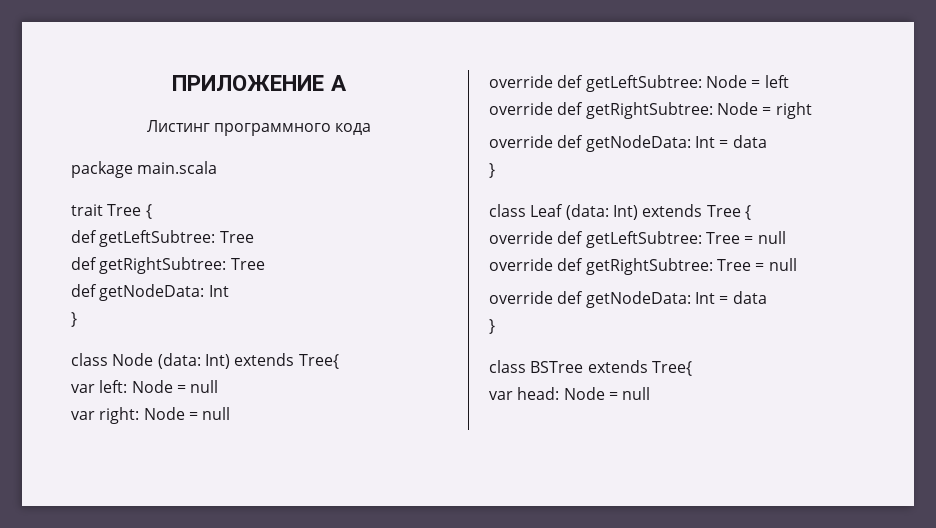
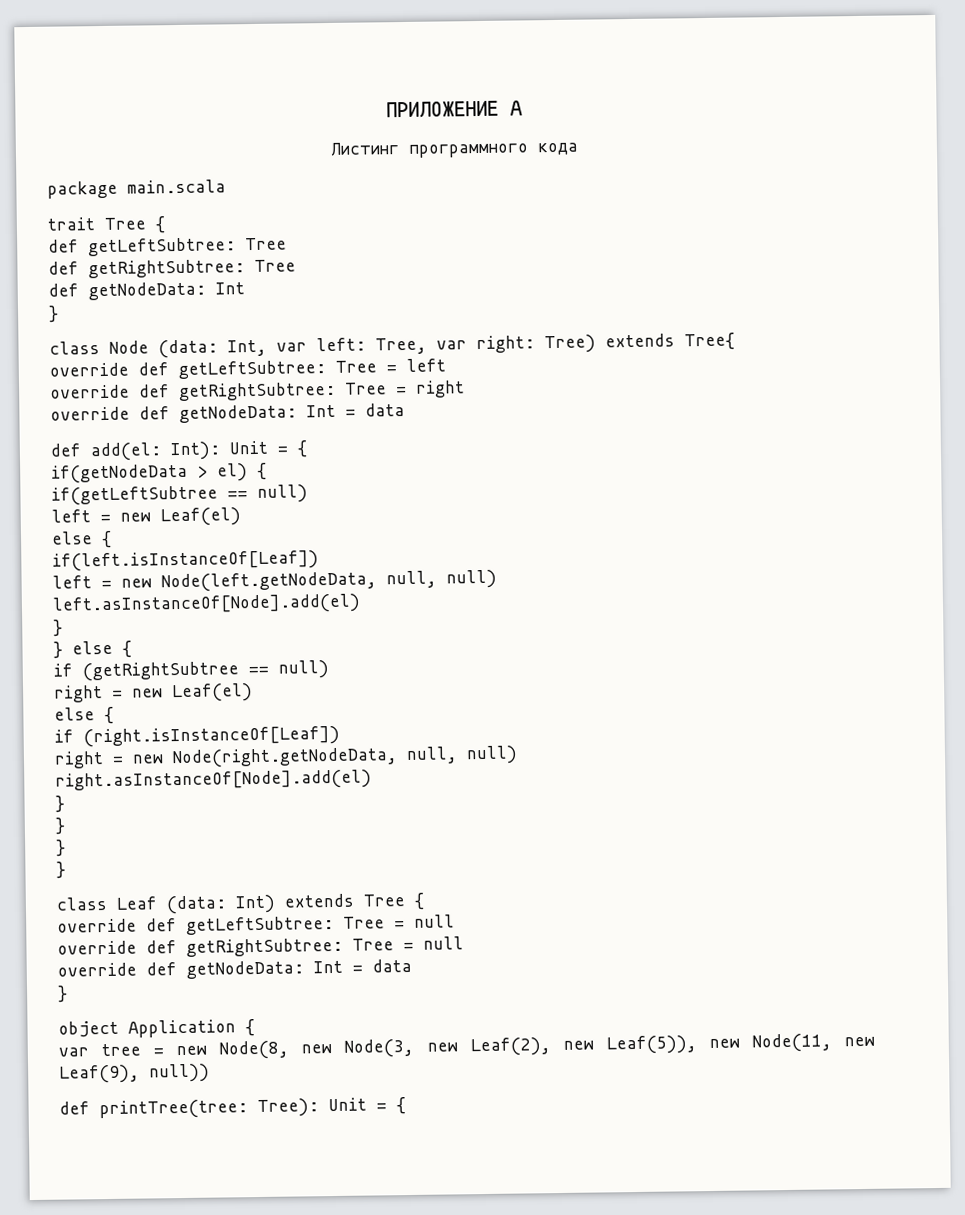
- class Node (data: Int) extends Tree{
- var left: Node = null
- var right: Node = null
- override def getLeftSubtree: Node = left
+ class Node (data: Int, var left: Tree, var right: Tree) extends Tree{
+ override def getLeftSubtree: Tree = left
- override def getRightSubtree: Node = right
+ override def getRightSubtree: Tree = right
+ def add(el: Int): Unit = {
+ if(getNodeData > el) {
+ if(getLeftSubtree == null)
+ left = new Leaf(el)
+ else {
+ if(left.isInstanceOf[Leaf])
+ left = new Node(left.getNodeData, null, null)
+ left.asInstanceOf[Node].add(el)
+ }
+ } else {
+ if (getRightSubtree == null)
+ right = new Leaf(el)
+ else {
+ if (right.isInstanceOf[Leaf])
+ right = new Node(right.getNodeData, null, null)
+ right.asInstanceOf[Node].add(el)
+ }
+ }
+ }
- class BSTree extends Tree{
- var head: Node = null
+ object Application {
+ var tree = new Node(8, new Node(3, new Leaf(2), new Leaf(5)), new Node(11, new Leaf(9), null))
+ def printTree(tree: Tree): Unit = {

